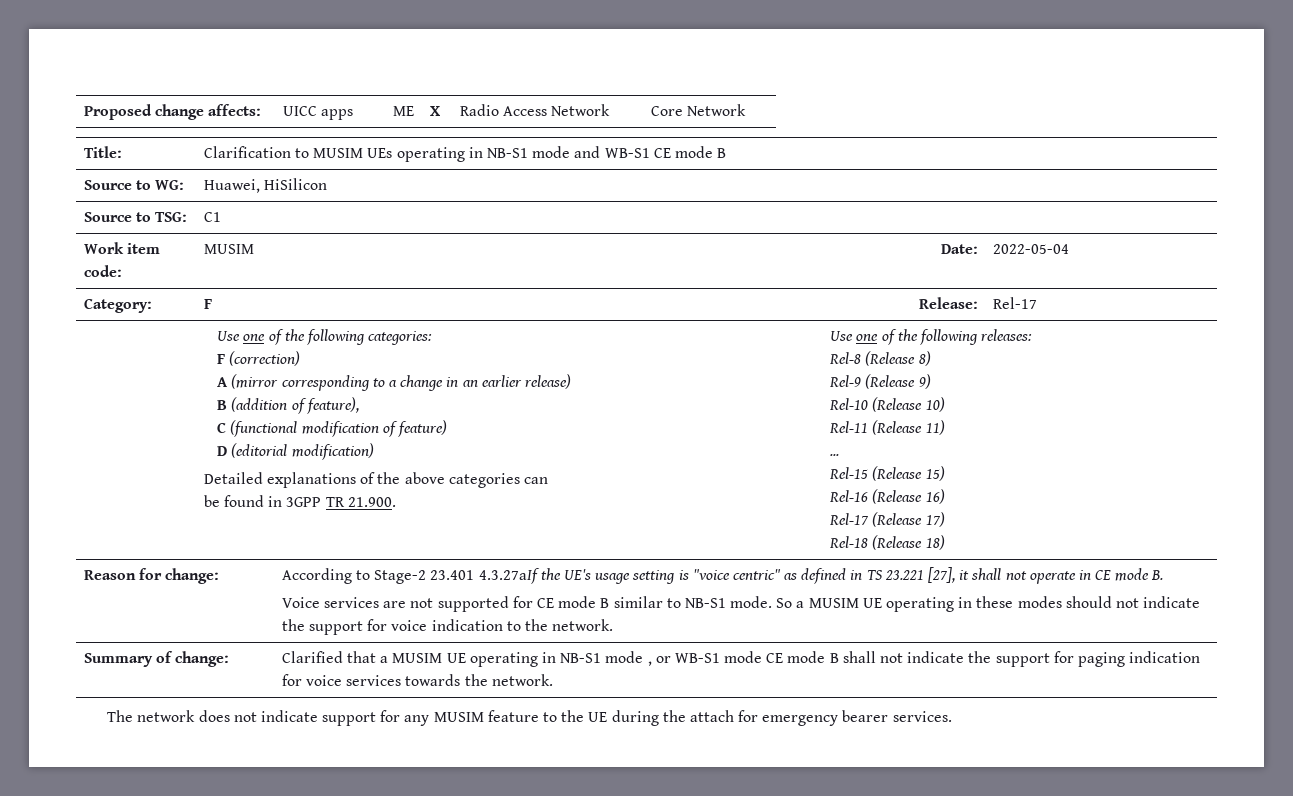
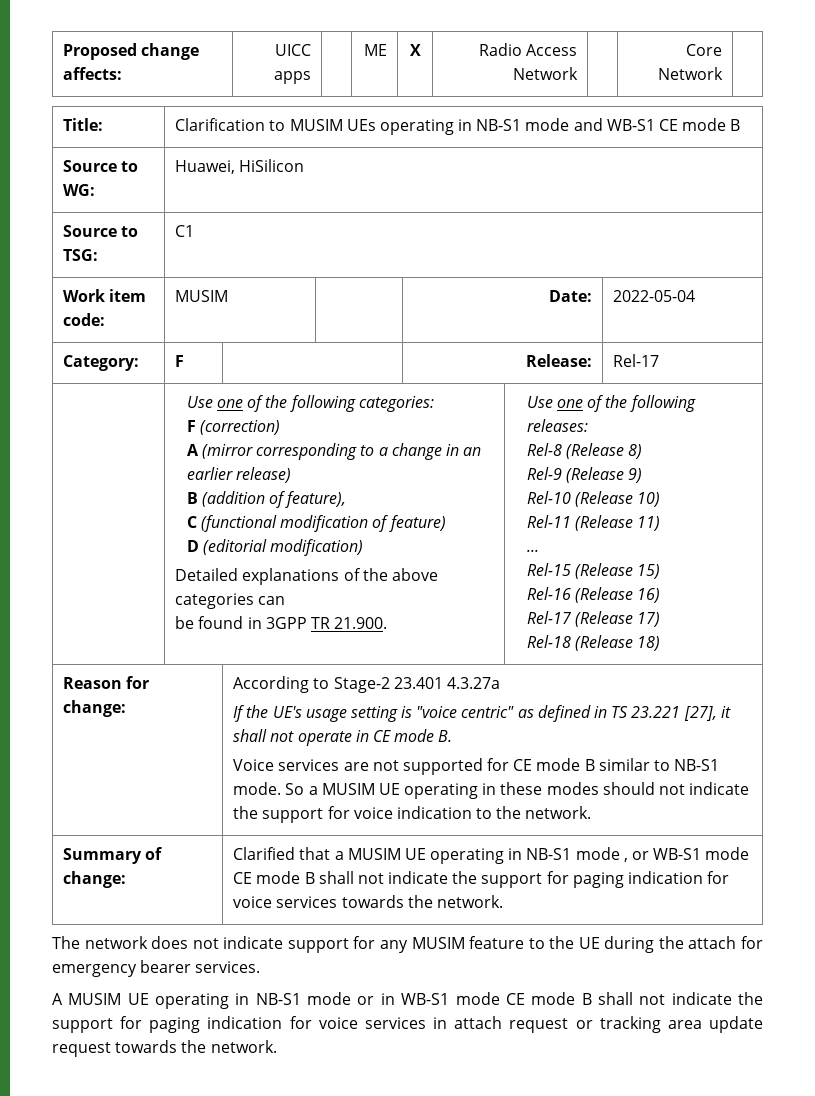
- According to Stage-2 23.401 4.3.27aIf the UE's usage setting is "voice centric" as defined in TS 23.221 [27], it shall not operate in CE mode B.
+ According to Stage-2 23.401 4.3.27a
+ If the UE's usage setting is "voice centric" as defined in TS 23.221 [27], it shall not operate in CE mode B.
+ A MUSIM UE operating in NB-S1 mode or in WB-S1 mode CE mode B shall not indicate the support for paging indication for voice services in attach request or tracking area update request towards the network.

